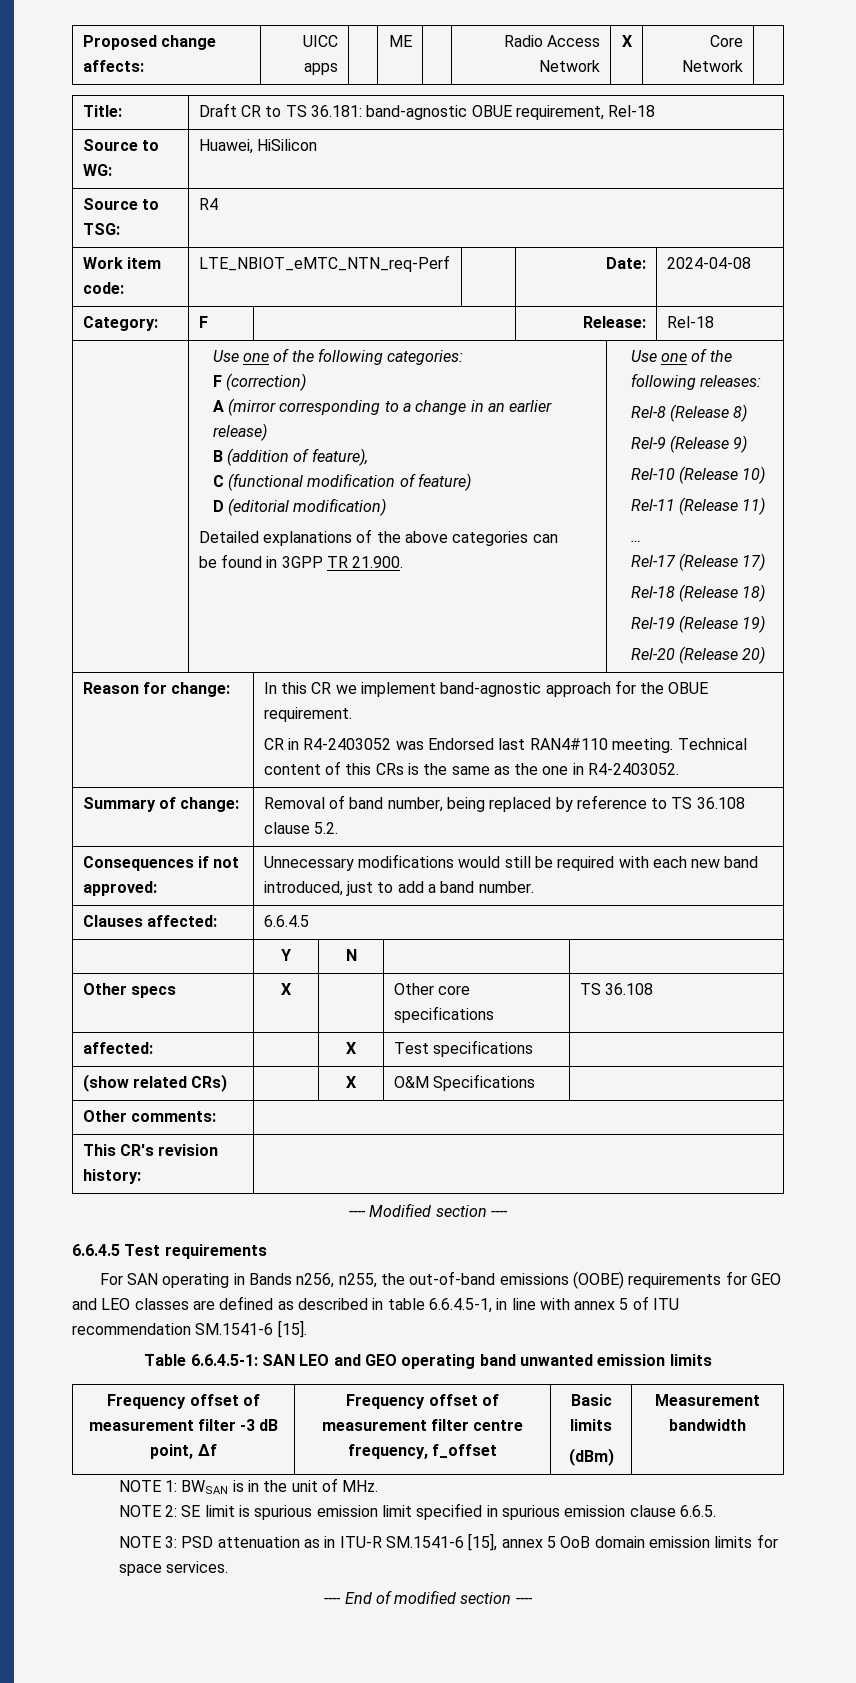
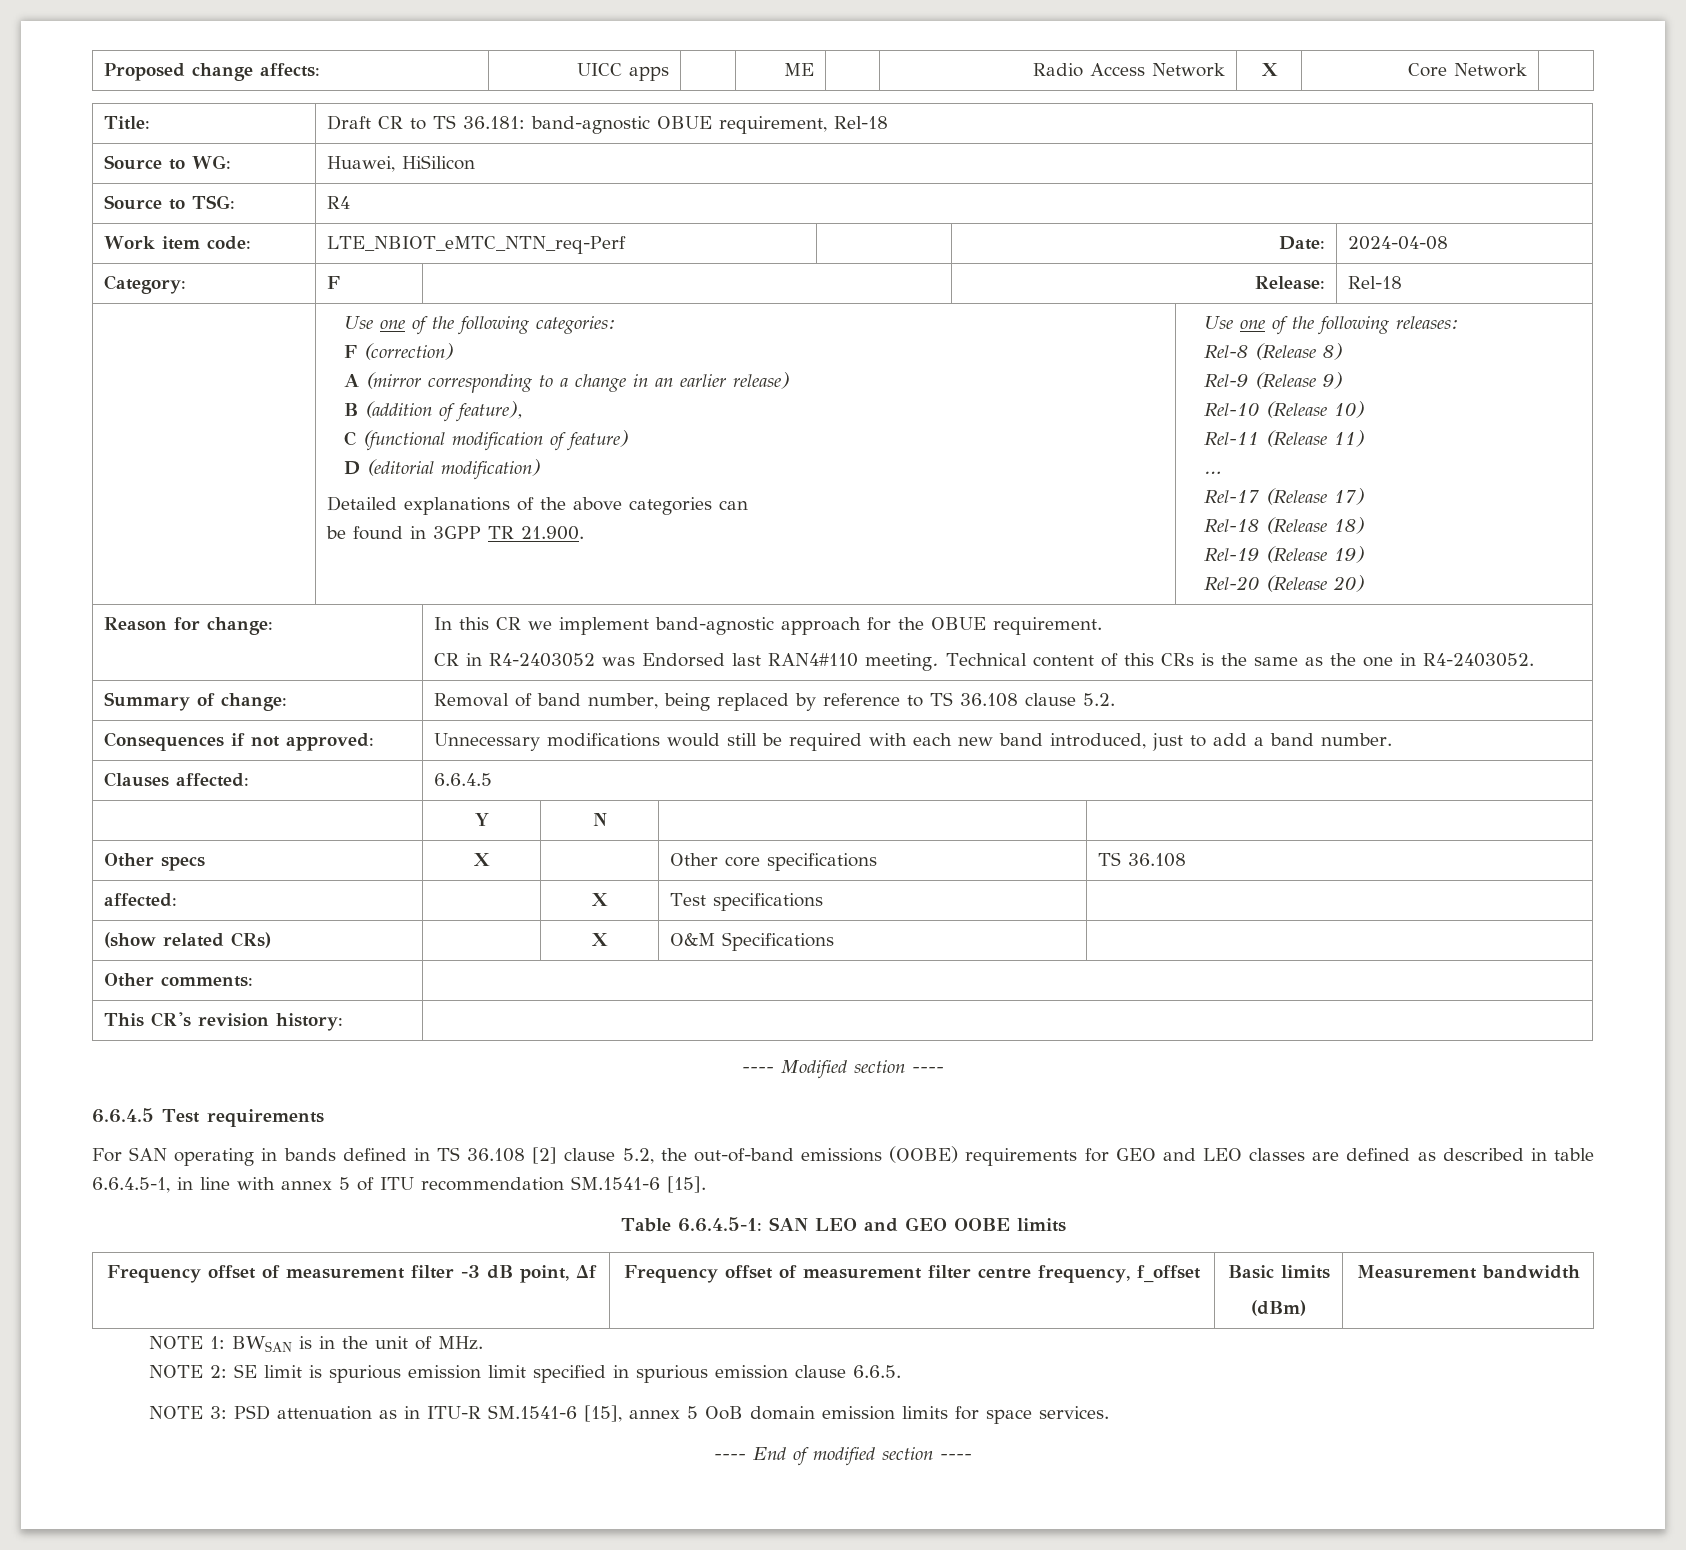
- For SAN operating in Bands n256, n255, the out-of-band emissions (OOBE) requirements for GEO and LEO classes are defined as described in table 6.6.4.5-1, in line with annex 5 of ITU recommendation SM.1541-6 [15].
+ For SAN operating in bands defined in TS 36.108 [2] clause 5.2, the out-of-band emissions (OOBE) requirements for GEO and LEO classes are defined as described in table 6.6.4.5-1, in line with annex 5 of ITU recommendation SM.1541-6 [15].
- Table 6.6.4.5-1: SAN LEO and GEO operating band unwanted emission limits
+ Table 6.6.4.5-1: SAN LEO and GEO OOBE limits

